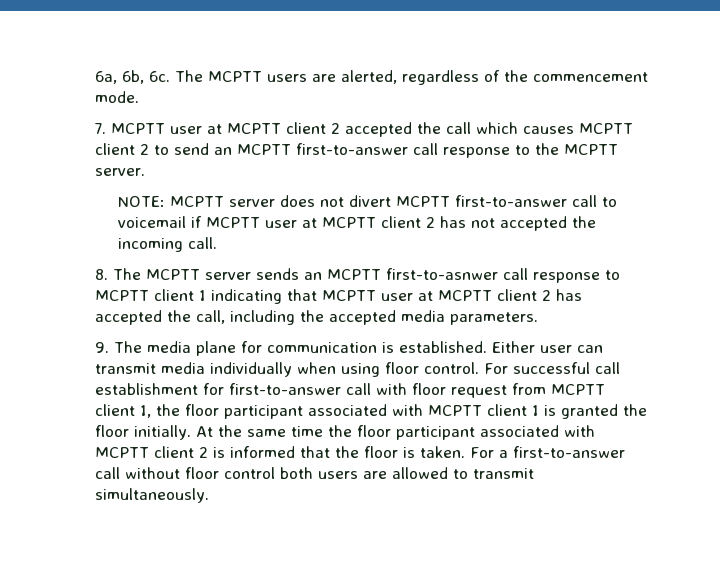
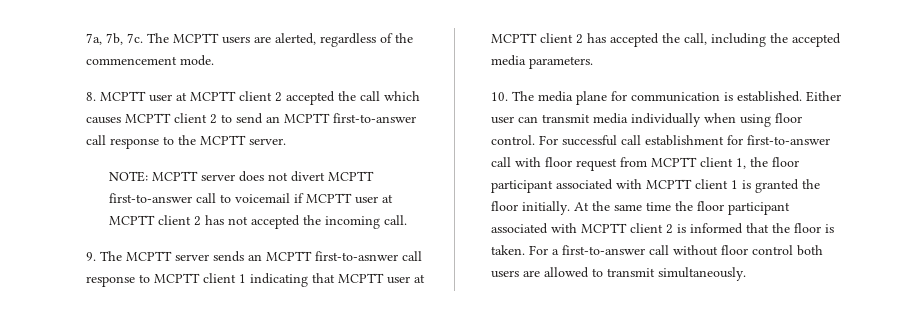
- 6a, 6b, 6c.
+ 7a, 7b, 7c.
- 7. MCPTT user at MCPTT client 2 accepted the call which causes MCPTT client 2 to send an MCPTT first-to-answer call response to the MCPTT server.
+ 8. MCPTT user at MCPTT client 2 accepted the call which causes MCPTT client 2 to send an MCPTT first-to-answer call response to the MCPTT server.
- 8. The MCPTT server sends an MCPTT first-to-asnwer call response to MCPTT client 1 indicating that MCPTT user at MCPTT client 2 has accepted the call, including the accepted media parameters.
+ 9. The MCPTT server sends an MCPTT first-to-asnwer call response to MCPTT client 1 indicating that MCPTT user at MCPTT client 2 has accepted the call, including the accepted media parameters.
- 9. The media plane for communication is established.
+ 10. The media plane for communication is established.

